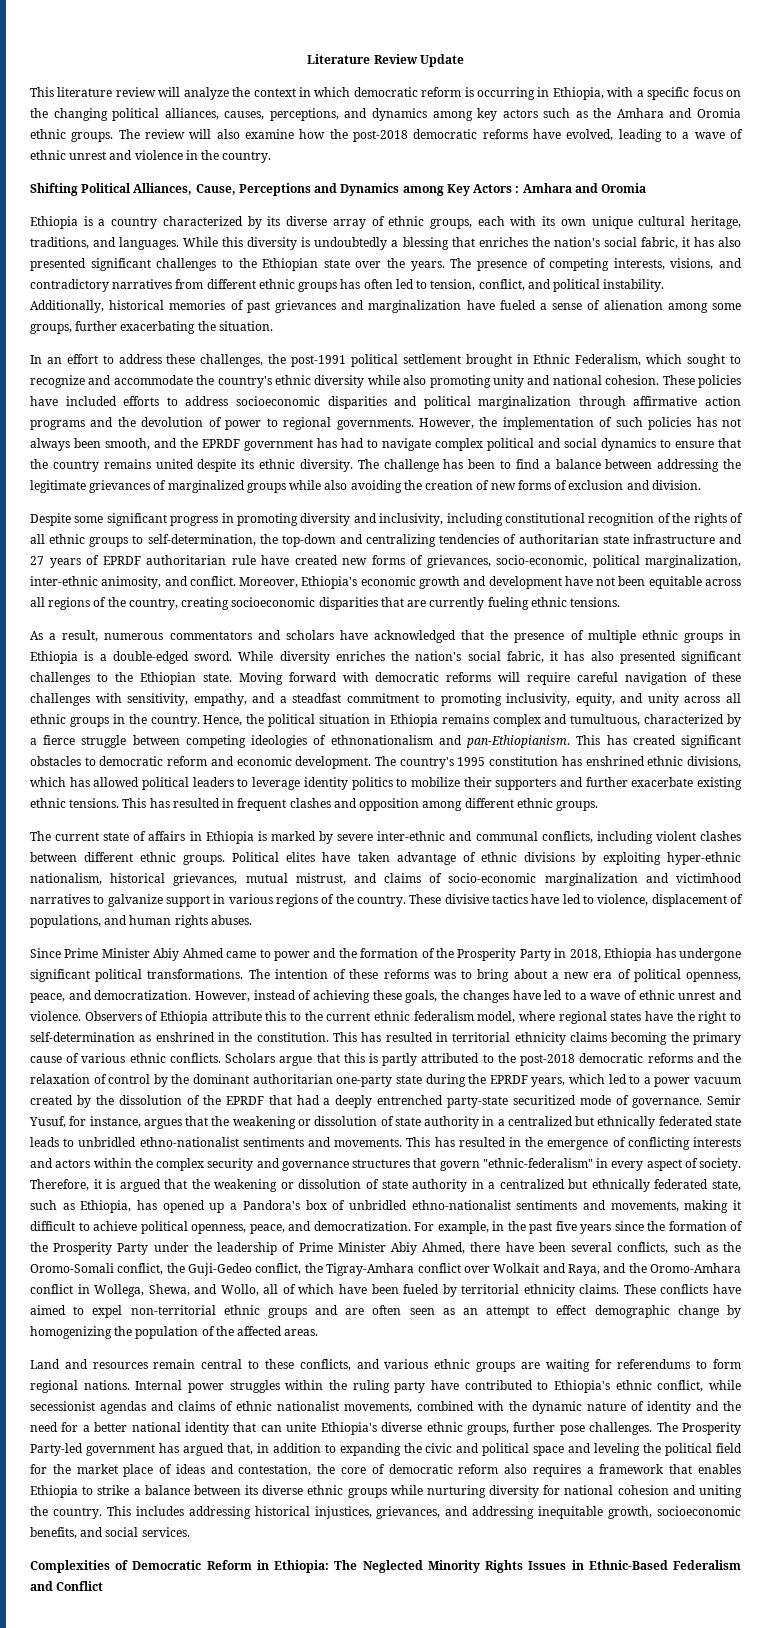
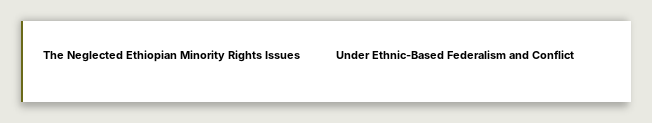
- Literature Review Update
- This literature review will analyze the context in which democratic reform is occurring in Ethiopia, with a specific focus on the changing political alliances, causes, perceptions, and dynamics among key actors such as the Amhara and Oromia ethnic groups. The review will also examine how the post-2018 democratic reforms have evolved, leading to a wave of ethnic unrest and violence in the country.
- Shifting Political Alliances, Cause, Perceptions and Dynamics among Key Actors : Amhara and Oromia
- Ethiopia is a country characterized by its diverse array of ethnic groups, each with its own unique cultural heritage, traditions, and languages. While this diversity is undoubtedly a blessing that enriches the nation's social fabric, it has also presented significant challenges to the Ethiopian state over the years. The presence of competing interests, visions, and contradictory narratives from different ethnic groups has often led to tension, conflict, and political instability. Additionally, historical memories of past grievances and marginalization have fueled a sense of alienation among some groups, further exacerbating the situation.
- In an effort to address these challenges, the post-1991 political settlement brought in Ethnic Federalism, which sought to recognize and accommodate the country's ethnic diversity while also promoting unity and national cohesion. These policies have included efforts to address socioeconomic disparities and political marginalization through affirmative action programs and the devolution of power to regional governments. However, the implementation of such policies has not always been smooth, and the EPRDF government has had to navigate complex political and social dynamics to ensure that the country remains united despite its ethnic diversity. The challenge has been to find a balance between addressing the legitimate grievances of marginalized groups while also avoiding the creation of new forms of exclusion and division.
- Despite some significant progress in promoting diversity and inclusivity, including constitutional recognition of the rights of all ethnic groups to self-determination, the top-down and centralizing tendencies of authoritarian state infrastructure and 27 years of EPRDF authoritarian rule have created new forms of grievances, socio-economic, political marginalization, inter-ethnic animosity, and conflict. Moreover, Ethiopia's economic growth and development have not been equitable across all regions of the country, creating socioeconomic disparities that are currently fueling ethnic tensions.
- As a result, numerous commentators and scholars have acknowledged that the presence of multiple ethnic groups in Ethiopia is a double-edged sword. While diversity enriches the nation's social fabric, it has also presented significant challenges to the Ethiopian state. Moving forward with democratic reforms will require careful navigation of these challenges with sensitivity, empathy, and a steadfast commitment to promoting inclusivity, equity, and unity across all ethnic groups in the country. Hence, the political situation in Ethiopia remains complex and tumultuous, characterized by a fierce struggle between competing ideologies of ethnonationalism and pan-Ethiopianism. This has created significant obstacles to democratic reform and economic development. The country's 1995 constitution has enshrined ethnic divisions, which has allowed political leaders to leverage identity politics to mobilize their supporters and further exacerbate existing ethnic tensions. This has resulted in frequent clashes and opposition among different ethnic groups.
- The current state of affairs in Ethiopia is marked by severe inter-ethnic and communal conflicts, including violent clashes between different ethnic groups. Political elites have taken advantage of ethnic divisions by exploiting hyper-ethnic nationalism, historical grievances, mutual mistrust, and claims of socio-economic marginalization and victimhood narratives to galvanize support in various regions of the country. These divisive tactics have led to violence, displacement of populations, and human rights abuses.
- Since Prime Minister Abiy Ahmed came to power and the formation of the Prosperity Party in 2018, Ethiopia has undergone significant political transformations. The intention of these reforms was to bring about a new era of political openness, peace, and democratization. However, instead of achieving these goals, the changes have led to a wave of ethnic unrest and violence. Observers of Ethiopia attribute this to the current ethnic federalism model, where regional states have the right to self-determination as enshrined in the constitution. This has resulted in territorial ethnicity claims becoming the primary cause of various ethnic conflicts. Scholars argue that this is partly attributed to the post-2018 democratic reforms and the relaxation of control by the dominant authoritarian one-party state during the EPRDF years, which led to a power vacuum created by the dissolution of the EPRDF that had a deeply entrenched party-state securitized mode of governance. Semir Yusuf, for instance, argues that the weakening or dissolution of state authority in a centralized but ethnically federated state leads to unbridled ethno-nationalist sentiments and movements. This has resulted in the emergence of conflicting interests and actors within the complex security and governance structures that govern "ethnic-federalism" in every aspect of society. Therefore, it is argued that the weakening or dissolution of state authority in a centralized but ethnically federated state, such as Ethiopia, has opened up a Pandora's box of unbridled ethno-nationalist sentiments and movements, making it difficult to achieve political openness, peace, and democratization. For example, in the past five years since the formation of the Prosperity Party under the leadership of Prime Minister Abiy Ahmed, there have been several conflicts, such as the Oromo-Somali conflict, the Guji-Gedeo conflict, the Tigray-Amhara conflict over Wolkait and Raya, and the Oromo-Amhara conflict in Wollega, Shewa, and Wollo, all of which have been fueled by territorial ethnicity claims. These conflicts have aimed to expel non-territorial ethnic groups and are often seen as an attempt to effect demographic change by homogenizing the population of the affected areas.
- Land and resources remain central to these conflicts, and various ethnic groups are waiting for referendums to form regional nations. Internal power struggles within the ruling party have contributed to Ethiopia's ethnic conflict, while secessionist agendas and claims of ethnic nationalist movements, combined with the dynamic nature of identity and the need for a better national identity that can unite Ethiopia's diverse ethnic groups, further pose challenges. The Prosperity Party-led government has argued that, in addition to expanding the civic and political space and leveling the political field for the market place of ideas and contestation, the core of democratic reform also requires a framework that enables Ethiopia to strike a balance between its diverse ethnic groups while nurturing diversity for national cohesion and uniting the country. This includes addressing historical injustices, grievances, and addressing inequitable growth, socioeconomic benefits, and social services.
- Complexities of Democratic Reform in Ethiopia: The Neglected Minority Rights Issues in Ethnic-Based Federalism and Conflict
+ The Neglected Ethiopian Minority Rights Issues Under Ethnic-Based Federalism and Conflict

